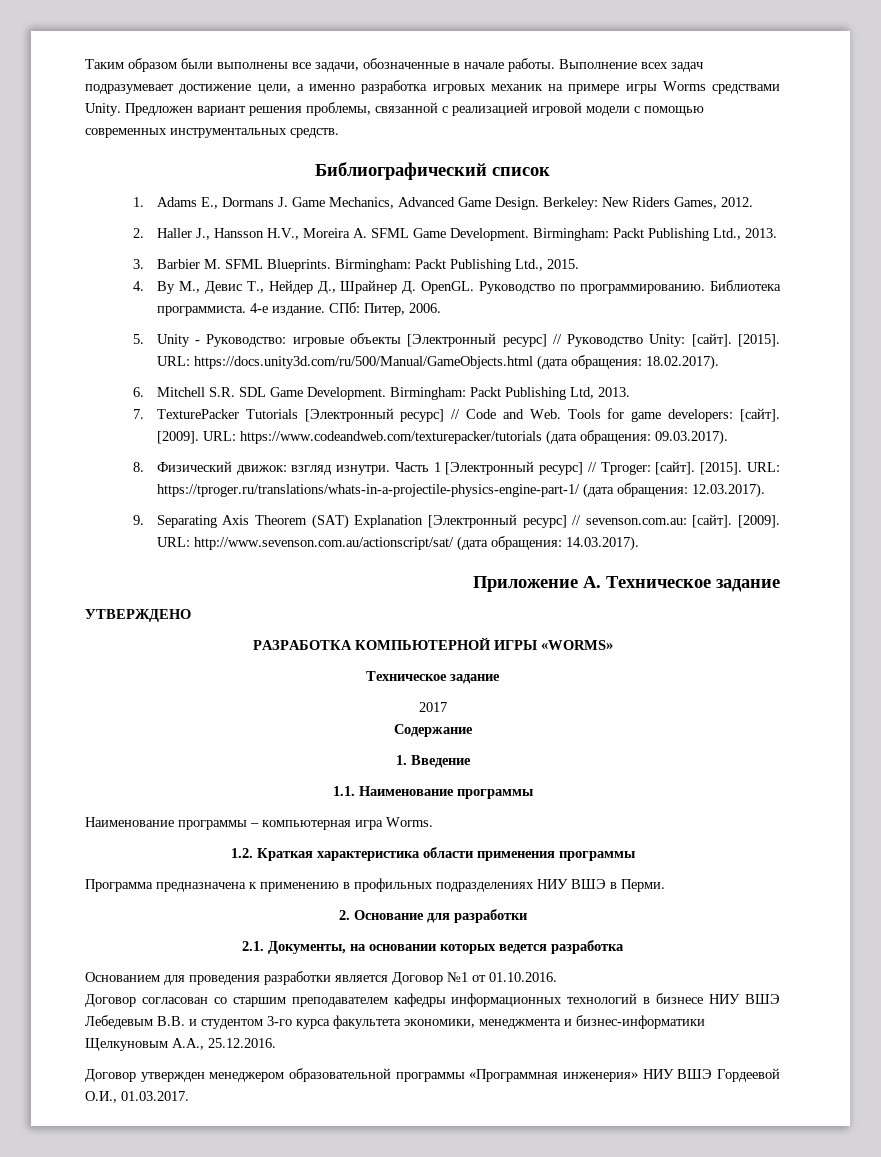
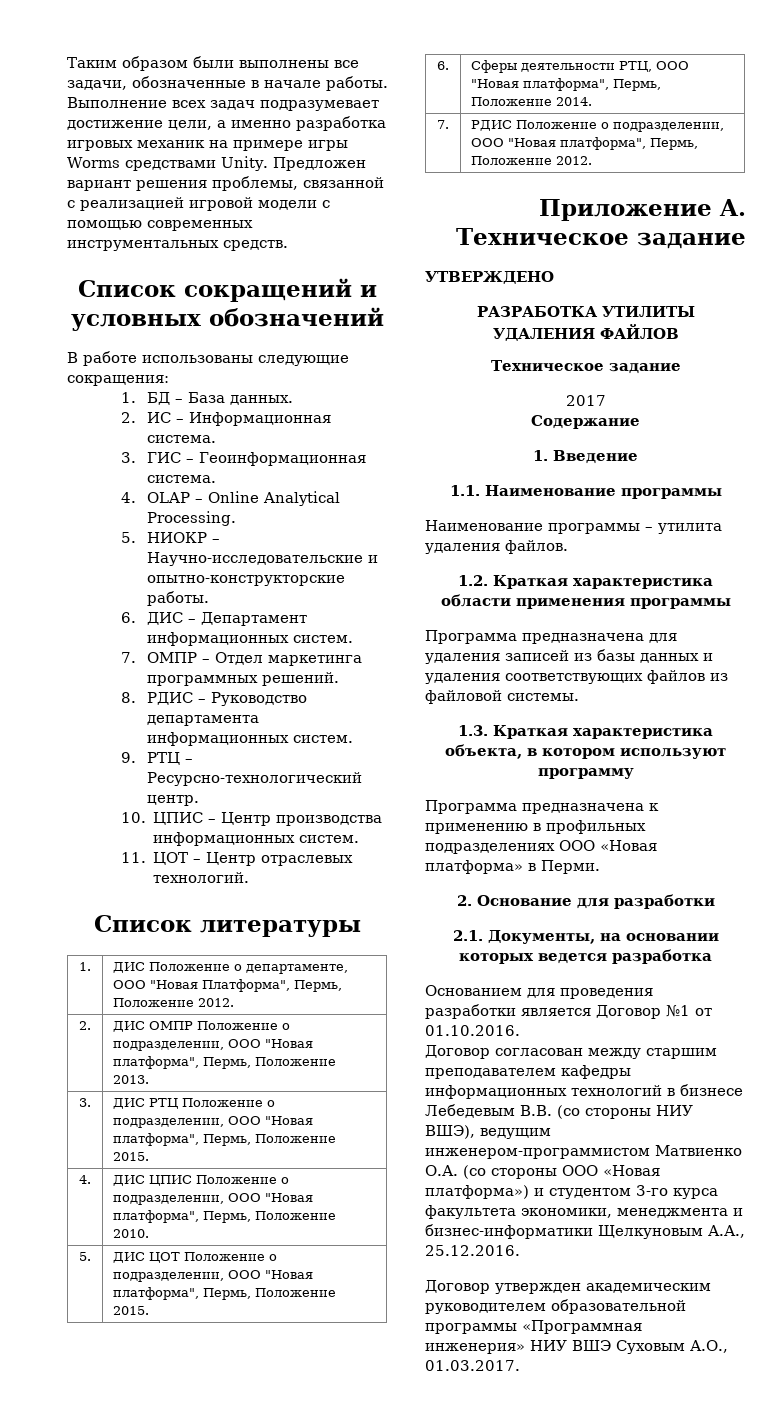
- Библиографический список
- 1. Adams E., Dormans J. Game Mechanics, Advanced Game Design. Berkeley: New Riders Games, 2012.
- 2. Haller J., Hansson H.V., Moreira A. SFML Game Development. Birmingham: Packt Publishing Ltd., 2013.
- 3. Barbier M. SFML Blueprints. Birmingham: Packt Publishing Ltd., 2015.
- 4. Ву М., Девис Т., Нейдер Д., Шрайнер Д. OpenGL. Руководство по программированию. Библиотека программиста. 4-е издание. СПб: Питер, 2006.
- 5. Unity - Руководство: игровые объекты [Электронный ресурс] // Руководство Unity: [сайт]. [2015]. URL: https://docs.unity3d.com/ru/500/Manual/GameObjects.html (дата обращения: 18.02.2017).
- 6. Mitchell S.R. SDL Game Development. Birmingham: Packt Publishing Ltd, 2013.
- 7. TexturePacker Tutorials [Электронный ресурс] // Code and Web. Tools for game developers: [сайт]. [2009]. URL: https://www.codeandweb.com/texturepacker/tutorials (дата обращения: 09.03.2017).
- 8. Физический движок: взгляд изнутри. Часть 1 [Электронный ресурс] // Tproger: [сайт]. [2015]. URL: https://tproger.ru/translations/whats-in-a-projectile-physics-engine-part-1/ (дата обращения: 12.03.2017).
- 9. Separating Axis Theorem (SAT) Explanation [Электронный ресурс] // sevenson.com.au: [сайт]. [2009]. URL: http://www.sevenson.com.au/actionscript/sat/ (дата обращения: 14.03.2017).
+ Список сокращений и условных обозначений
+ В работе использованы следующие сокращения:
+ 1. БД – База данных.
+ 2. ИС – Информационная система.
+ 3. ГИС – Геоинформационная система.
+ 4. OLAP – Online Analytical Processing.
+ 5. НИОКР – Научно-исследовательские и опытно-конструкторские работы.
+ 6. ДИС – Департамент информационных систем.
+ 7. ОМПР – Отдел маркетинга программных решений.
+ 8. РДИС – Руководство департамента информационных систем.
+ 9. РТЦ – Ресурсно-технологический центр.
+ 10. ЦПИС – Центр производства информационных систем.
+ 11. ЦОТ – Центр отраслевых технологий.
+ Список литературы
+ 1. | ДИС Положение о департаменте, ООО "Новая Платформа", Пермь, Положение 2012.
+ 2. | ДИС ОМПР Положение о подразделении, ООО "Новая платформа", Пермь, Положение 2013.
+ 3. | ДИС РТЦ Положение о подразделении, ООО "Новая платформа", Пермь, Положение 2015.
+ 4. | ДИС ЦПИС Положение о подразделении, ООО "Новая платформа", Пермь, Положение 2010.
+ 5. | ДИС ЦОТ Положение о подразделении, ООО "Новая платформа", Пермь, Положение 2015.
+ 6. | Сферы деятельности РТЦ, ООО "Новая платформа", Пермь, Положение 2014.
+ 7. | РДИС Положение о подразделении, ООО "Новая платформа", Пермь, Положение 2012.
- РАЗРАБОТКА КОМПЬЮТЕРНОЙ ИГРЫ «WORMS»
+ РАЗРАБОТКА УТИЛИТЫ УДАЛЕНИЯ ФАЙЛОВ
- Наименование программы – компьютерная игра Worms.
+ Наименование программы – утилита удаления файлов.
+ Программа предназначена для удаления записей из базы данных и удаления соответствующих файлов из файловой системы.
+ 1.3. Краткая характеристика объекта, в котором используют программу
- Программа предназначена к применению в профильных подразделениях НИУ ВШЭ в Перми.
+ Программа предназначена к применению в профильных подразделениях ООО «Новая платформа» в Перми.
- Договор согласован со старшим преподавателем кафедры информационных технологий в бизнесе НИУ ВШЭ Лебедевым В.В. и студентом 3-го курса факультета экономики, менеджмента и бизнес-информатики Щелкуновым А.А., 25.12.2016.
+ Договор согласован между старшим преподавателем кафедры информационных технологий в бизнесе Лебедевым В.В. (со стороны НИУ ВШЭ), ведущим инженером-программистом Матвиенко О.А. (со стороны ООО «Новая платформа») и студентом 3-го курса факультета экономики, менеджмента и бизнес-информатики Щелкуновым А.А., 25.12.2016.
- Договор утвержден менеджером образовательной программы «Программная инженерия» НИУ ВШЭ Гордеевой О.И., 01.03.2017.
+ Договор утвержден академическим руководителем образовательной программы «Программная инженерия» НИУ ВШЭ Суховым А.О., 01.03.2017.

